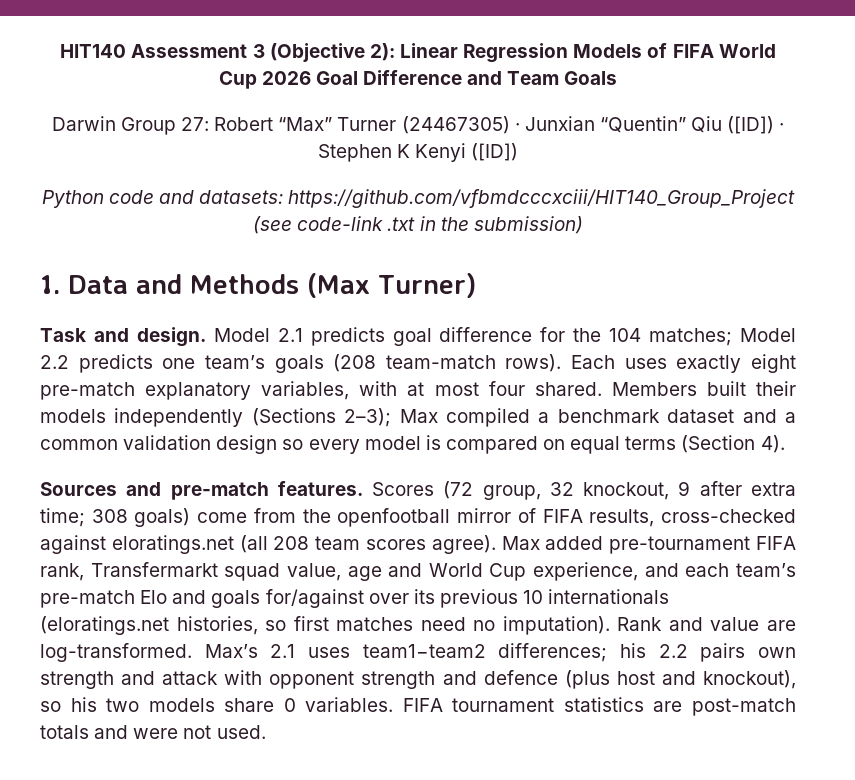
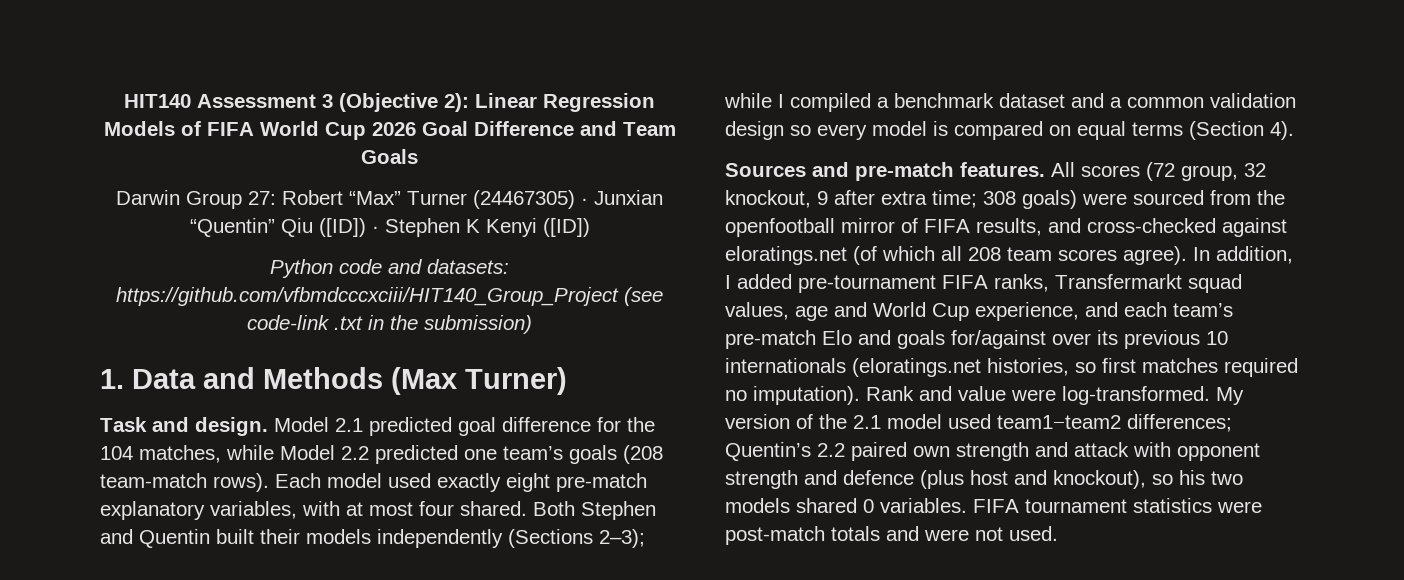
- Model 2.1 predicts goal difference for the 104 matches; Model 2.2 predicts one team’s goals (208 team-match rows).
+ Model 2.1 predicted goal difference for the 104 matches, while Model 2.2 predicted one team’s goals (208 team-match rows).
- Each uses exactly eight pre-match explanatory variables, with at most four shared.
+ Each model used exactly eight pre-match explanatory variables, with at most four shared.
- Members built their models independently (Sections 2–3); Max compiled a benchmark dataset and a common validation design so every model is compared on equal terms (Section 4).
+ Both Stephen and Quentin built their models independently (Sections 2–3); while I compiled a benchmark dataset and a common validation design so every model is compared on equal terms (Section 4).
- Scores (72 group, 32 knockout, 9 after extra time; 308 goals) come from the openfootball mirror of FIFA results, cross-checked against eloratings.net (all 208 team scores agree).
+ All scores (72 group, 32 knockout, 9 after extra time; 308 goals) were sourced from the openfootball mirror of FIFA results, and cross-checked against eloratings.net (of which all 208 team scores agree).
- Max added pre-tournament FIFA rank, Transfermarkt squad value, age and World Cup experience, and each team’s pre-match Elo and goals for/against over its previous 10 internationals (eloratings.net histories, so first matches need no imputation).
+ In addition, I added pre-tournament FIFA ranks, Transfermarkt squad values, age and World Cup experience, and each team’s pre-match Elo and goals for/against over its previous 10 internationals (eloratings.net histories, so first matches required no imputation).
- Rank and value are log-transformed. Max’s 2.1 uses team1−team2 differences; his 2.2 pairs own strength and attack with opponent strength and defence (plus host and knockout), so his two models share 0 variables.
+ Rank and value were log-transformed. My version of the 2.1 model used team1−team2 differences; Quentin’s 2.2 paired own strength and attack with opponent strength and defence (plus host and knockout), so his two models shared 0 variables.
- FIFA tournament statistics are post-match totals and were not used.
+ FIFA tournament statistics were post-match totals and were not used.

